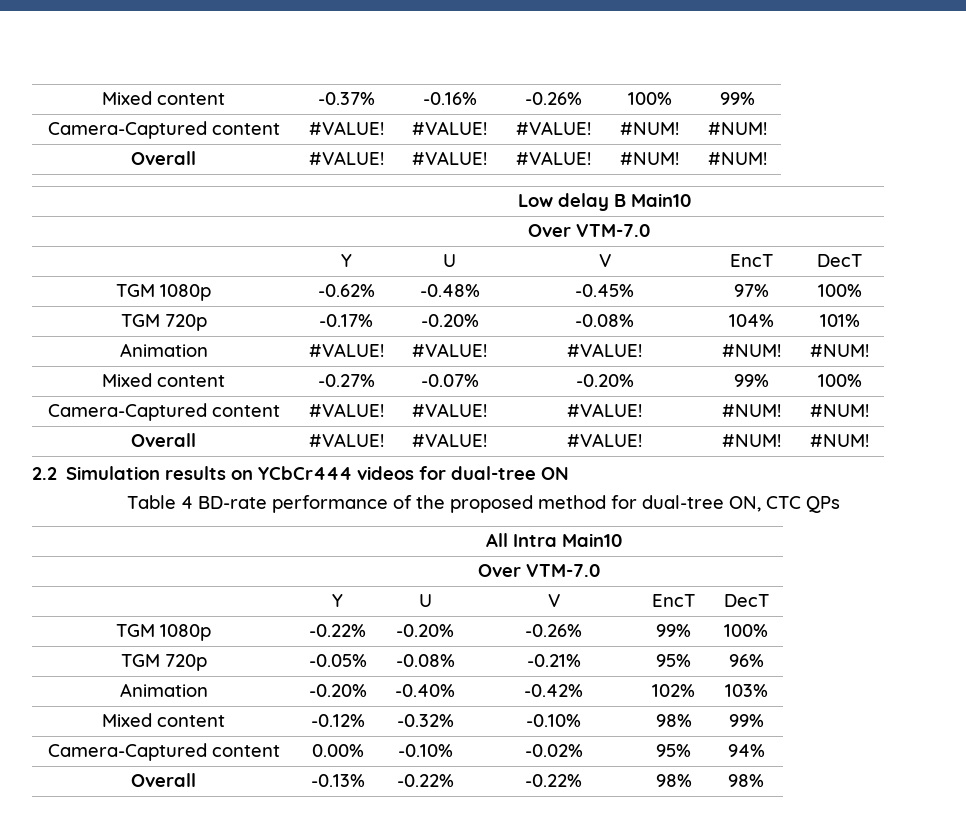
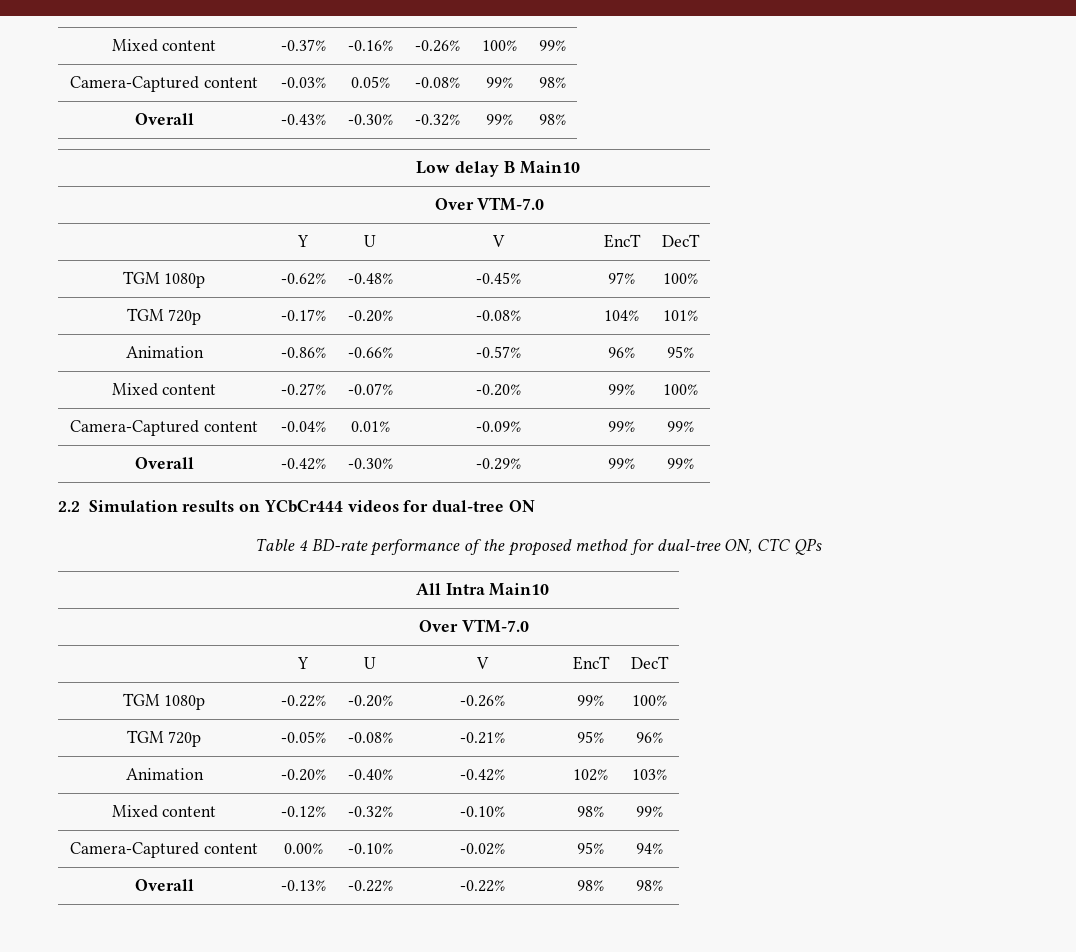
  Mixed content | -0.37% | -0.16% | -0.26% | 100% | 99%
- Camera-Captured content | #VALUE! | #VALUE! | #VALUE! | #NUM! | #NUM!
- Overall | #VALUE! | #VALUE! | #VALUE! | #NUM! | #NUM!
+ Camera-Captured content | -0.03% | 0.05% | -0.08% | 99% | 98%
+ Overall | -0.43% | -0.30% | -0.32% | 99% | 98%
- Animation | #VALUE! | #VALUE! | #VALUE! | #NUM! | #NUM!
+ Animation | -0.86% | -0.66% | -0.57% | 96% | 95%
  Mixed content | -0.27% | -0.07% | -0.20% | 99% | 100%
- Camera-Captured content | #VALUE! | #VALUE! | #VALUE! | #NUM! | #NUM!
- Overall | #VALUE! | #VALUE! | #VALUE! | #NUM! | #NUM!
+ Camera-Captured content | -0.04% | 0.01% | -0.09% | 99% | 99%
+ Overall | -0.42% | -0.30% | -0.29% | 99% | 99%

